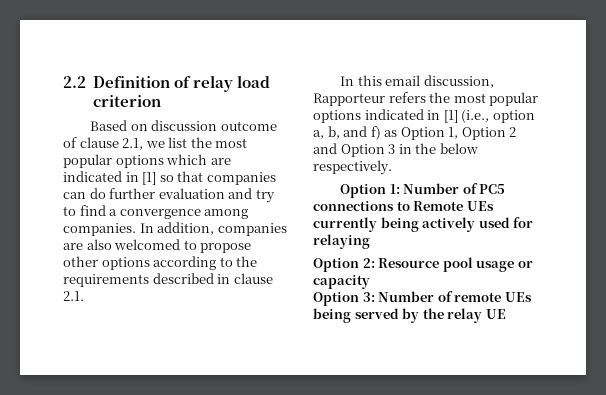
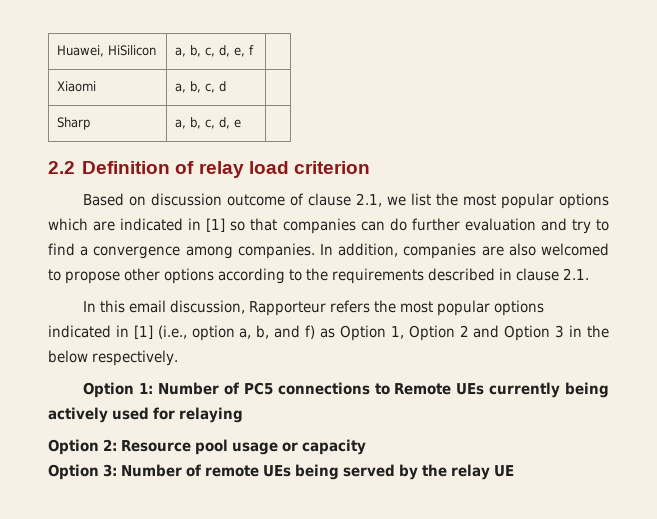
+ Huawei, HiSilicon | a, b, c, d, e, f |
+ Xiaomi | a, b, c, d |
+ Sharp | a, b, c, d, e |

